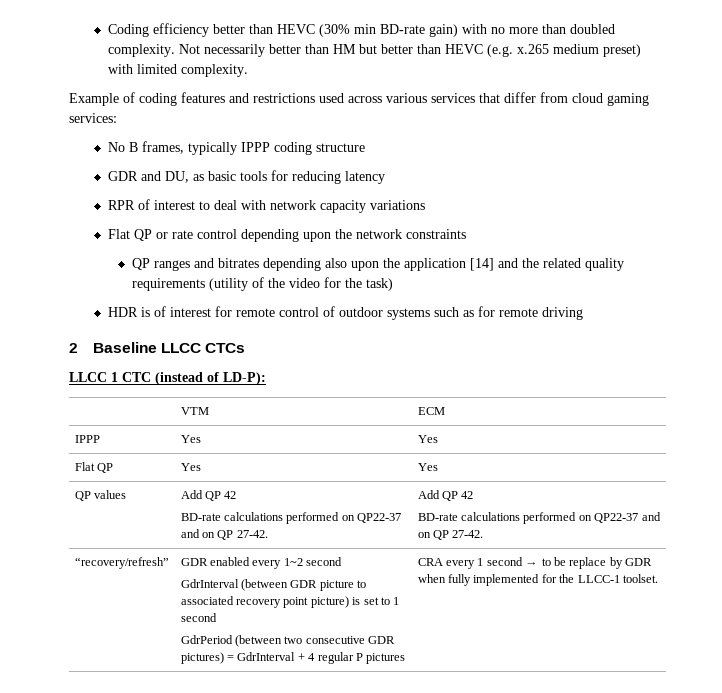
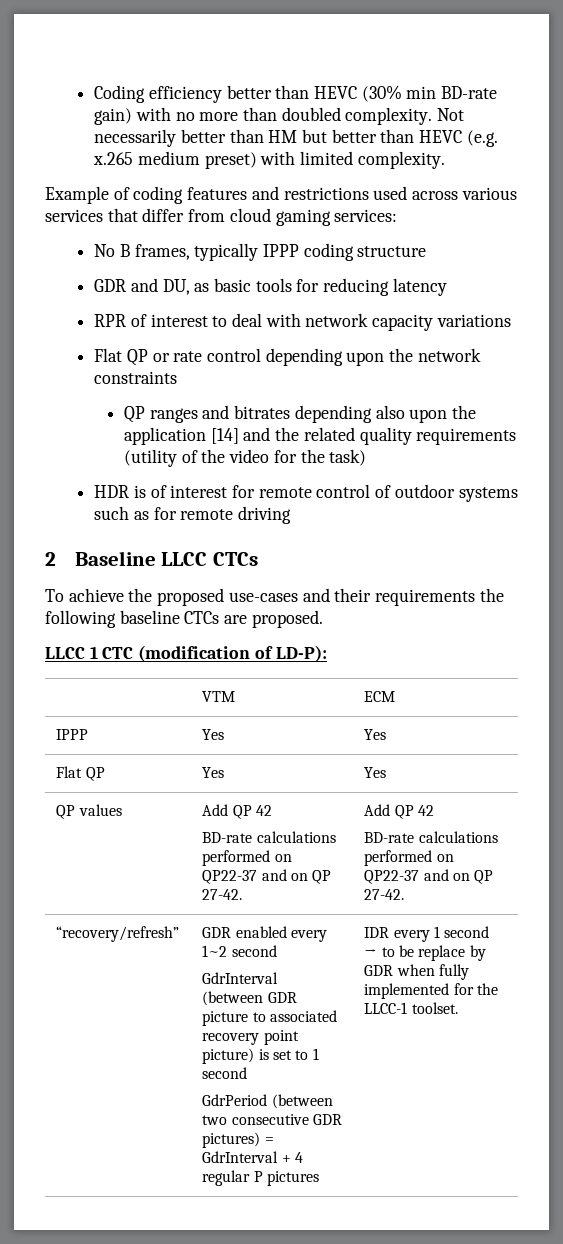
+ To achieve the proposed use-cases and their requirements the following baseline CTCs are proposed.
- LLCC 1 CTC (instead of LD-P):
+ LLCC 1 CTC (modification of LD-P):
- CRA every 1 second → to be replace by GDR when fully implemented for the LLCC-1 toolset.
+ IDR every 1 second → to be replace by GDR when fully implemented for the LLCC-1 toolset.

